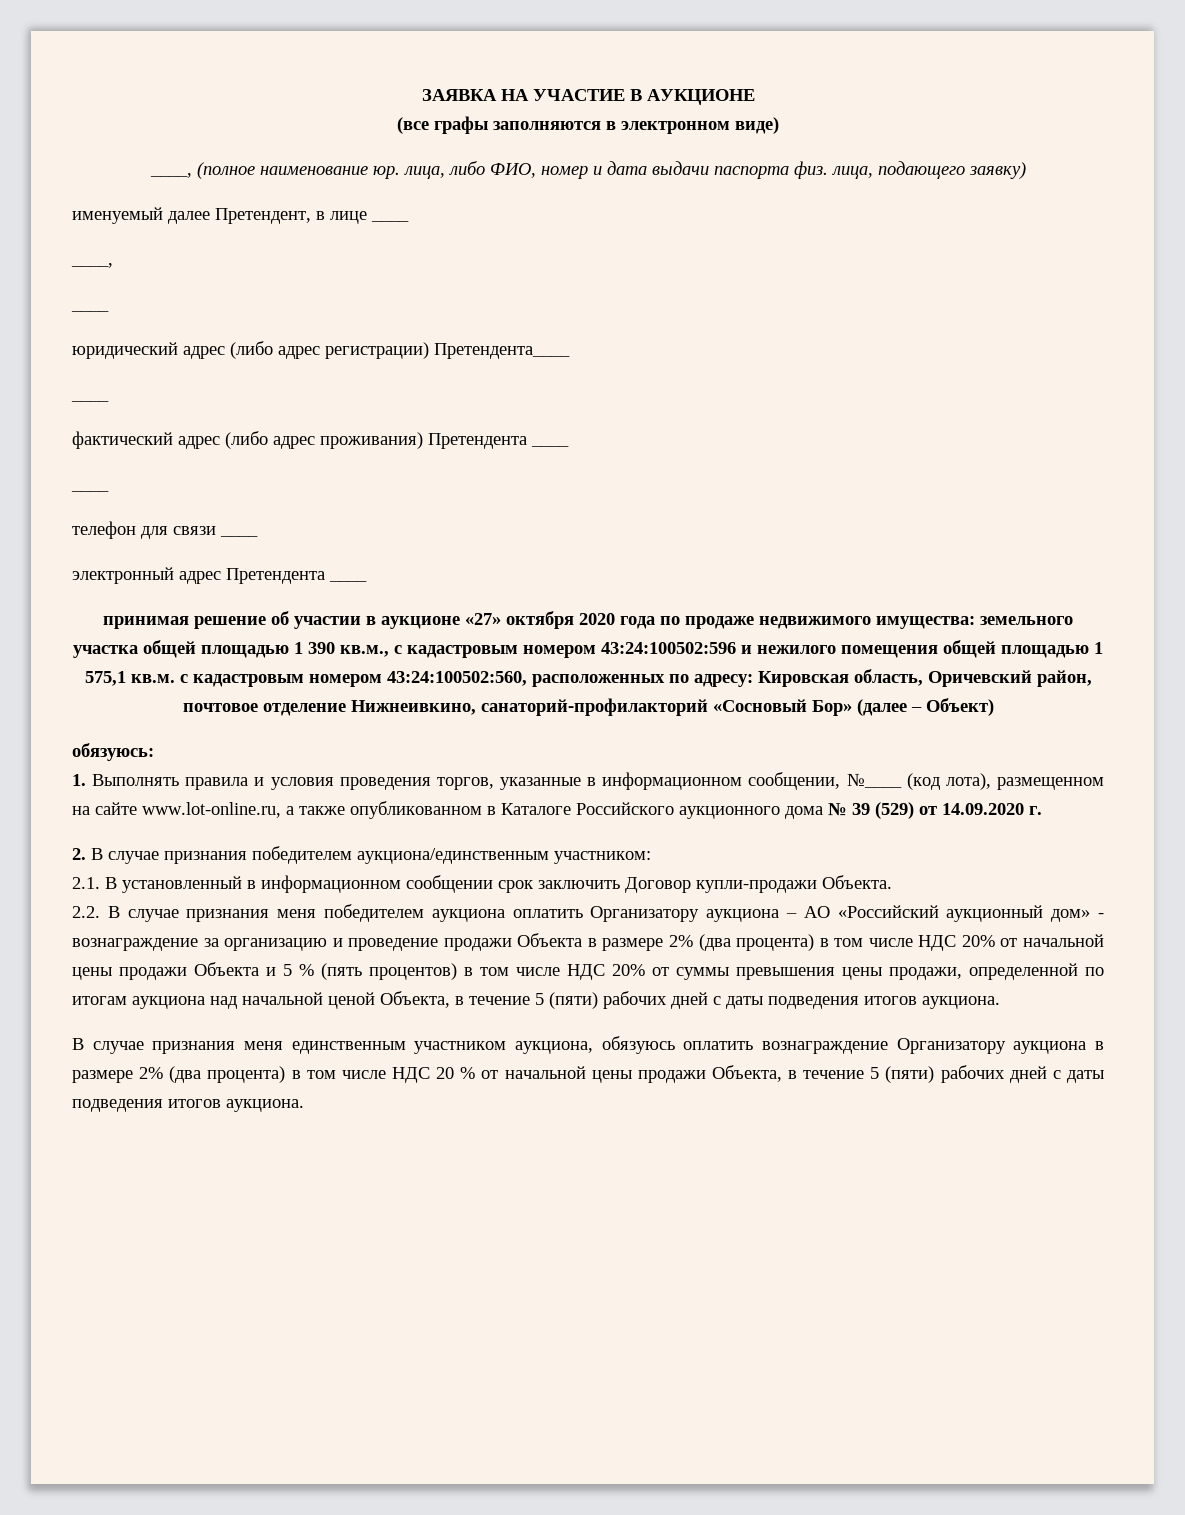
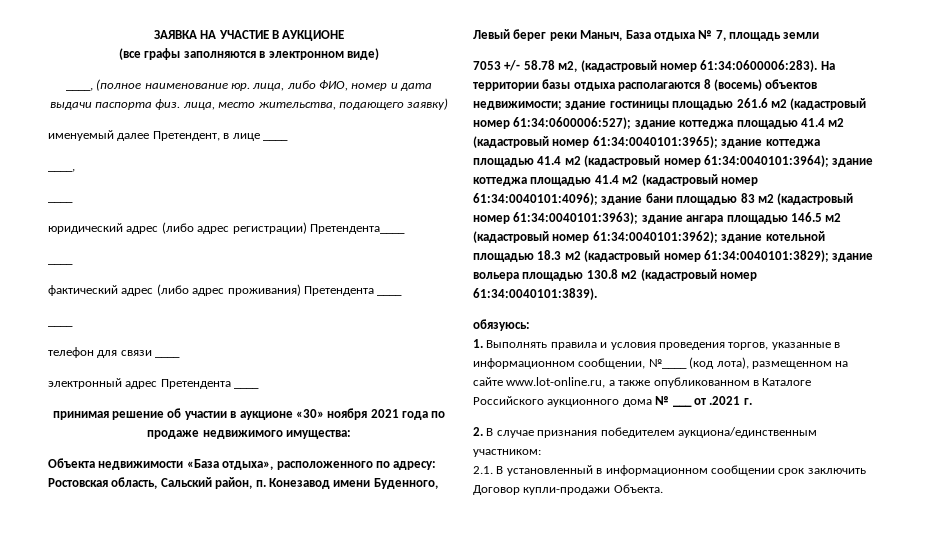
- ____, (полное наименование юр. лица, либо ФИО, номер и дата выдачи паспорта физ. лица, подающего заявку)
+ ____, (полное наименование юр. лица, либо ФИО, номер и дата выдачи паспорта физ. лица, место жительства, подающего заявку)
- принимая решение об участии в аукционе «27» октября 2020 года по продаже недвижимого имущества: земельного участка общей площадью 1 390 кв.м., с кадастровым номером 43:24:100502:596 и нежилого помещения общей площадью 1 575,1 кв.м. с кадастровым номером 43:24:100502:560, расположенных по адресу: Кировская область, Оричевский район, почтовое отделение Нижнеивкино, санаторий-профилакторий «Сосновый Бор» (далее – Объект)
+ принимая решение об участии в аукционе «30» ноября 2021 года по продаже недвижимого имущества:
+ Объекта недвижимости «База отдыха», расположенного по адресу: Ростовская область, Сальский район, п. Конезавод имени Буденного, Левый берег реки Маныч, База отдыха № 7, площадь земли
+ 7053 +/- 58.78 м2, (кадастровый номер 61:34:0600006:283). На территории базы отдыха располагаются 8 (восемь) объектов недвижимости; здание гостиницы площадью 261.6 м2 (кадастровый номер 61:34:0600006:527); здание коттеджа площадью 41.4 м2 (кадастровый номер 61:34:0040101:3965); здание коттеджа площадью 41.4 м2 (кадастровый номер 61:34:0040101:3964); здание коттеджа площадью 41.4 м2 (кадастровый номер 61:34:0040101:4096); здание бани площадью 83 м2 (кадастровый номер 61:34:0040101:3963); здание ангара площадью 146.5 м2 (кадастровый номер 61:34:0040101:3962); здание котельной площадью 18.3 м2 (кадастровый номер 61:34:0040101:3829); здание вольера площадью 130.8 м2 (кадастровый номер 61:34:0040101:3839).
- 1. Выполнять правила и условия проведения торгов, указанные в информационном сообщении, №____ (код лота), размещенном на сайте www.lot-online.ru, а также опубликованном в Каталоге Российского аукционного дома № 39 (529) от 14.09.2020 г.
+ 1. Выполнять правила и условия проведения торгов, указанные в информационном сообщении, №____ (код лота), размещенном на сайте www.lot-online.ru, а также опубликованном в Каталоге Российского аукционного дома № ___ от .2021 г.
- 2.2. В случае признания меня победителем аукциона оплатить Организатору аукциона – АО «Российский аукционный дом» - вознаграждение за организацию и проведение продажи Объекта в размере 2% (два процента) в том числе НДС 20% от начальной цены продажи Объекта и 5 % (пять процентов) в том числе НДС 20% от суммы превышения цены продажи, определенной по итогам аукциона над начальной ценой Объекта, в течение 5 (пяти) рабочих дней с даты подведения итогов аукциона.
- В случае признания меня единственным участником аукциона, обязуюсь оплатить вознаграждение Организатору аукциона в размере 2% (два процента) в том числе НДС 20 % от начальной цены продажи Объекта, в течение 5 (пяти) рабочих дней с даты подведения итогов аукциона.

